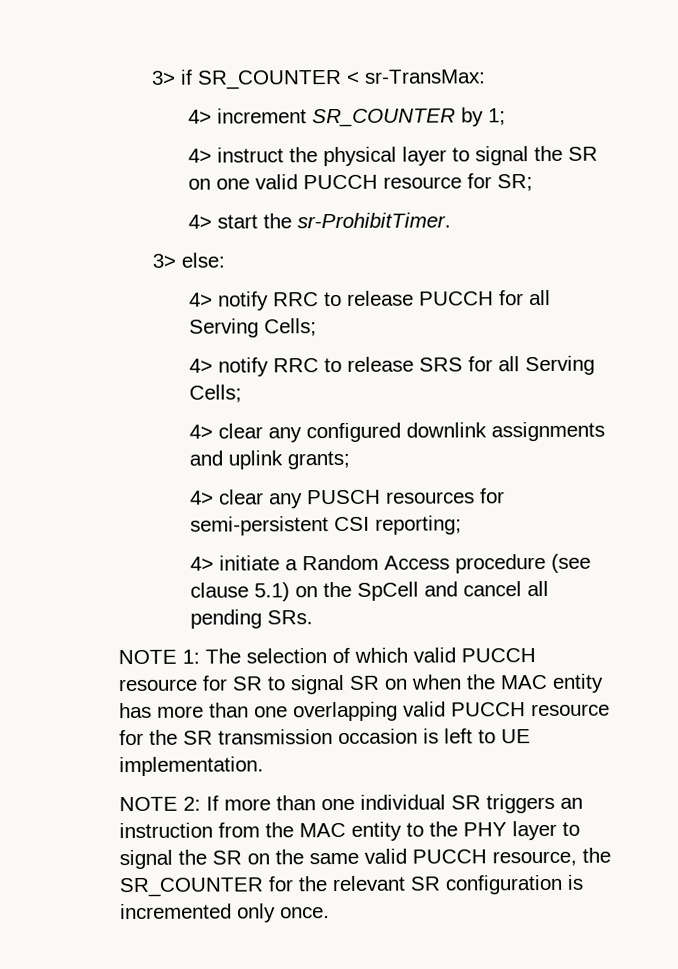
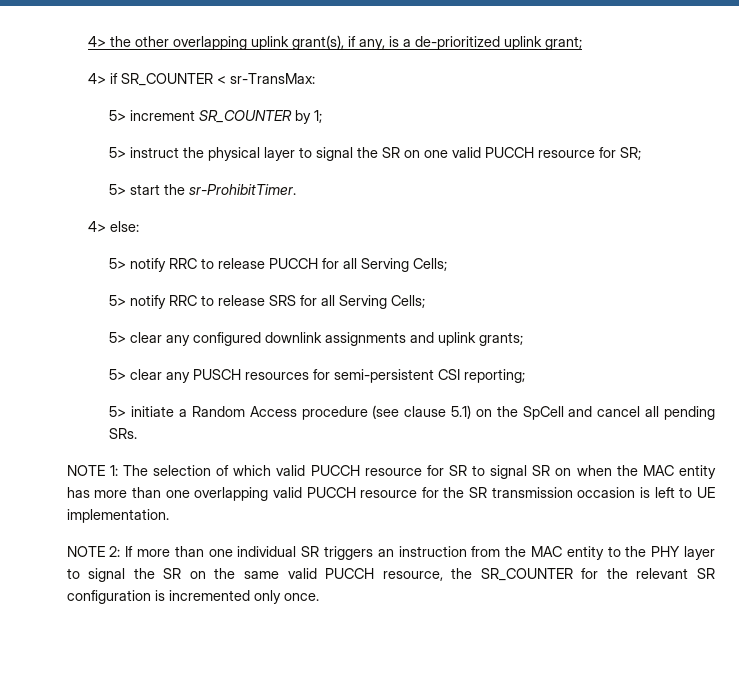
- 3> if SR_COUNTER < sr-TransMax:
+ 4> the other overlapping uplink grant(s), if any, is a de-prioritized uplink grant;
+ 4> if SR_COUNTER < sr-TransMax:
- 4> increment SR_COUNTER by 1;
+ 5> increment SR_COUNTER by 1;
- 4> instruct the physical layer to signal the SR on one valid PUCCH resource for SR;
+ 5> instruct the physical layer to signal the SR on one valid PUCCH resource for SR;
- 4> start the sr-ProhibitTimer.
+ 5> start the sr-ProhibitTimer.
- 3> else:
+ 4> else:
- 4> notify RRC to release PUCCH for all Serving Cells;
+ 5> notify RRC to release PUCCH for all Serving Cells;
- 4> notify RRC to release SRS for all Serving Cells;
+ 5> notify RRC to release SRS for all Serving Cells;
- 4> clear any configured downlink assignments and uplink grants;
+ 5> clear any configured downlink assignments and uplink grants;
- 4> clear any PUSCH resources for semi-persistent CSI reporting;
+ 5> clear any PUSCH resources for semi-persistent CSI reporting;
- 4> initiate a Random Access procedure (see clause 5.1) on the SpCell and cancel all pending SRs.
+ 5> initiate a Random Access procedure (see clause 5.1) on the SpCell and cancel all pending SRs.

